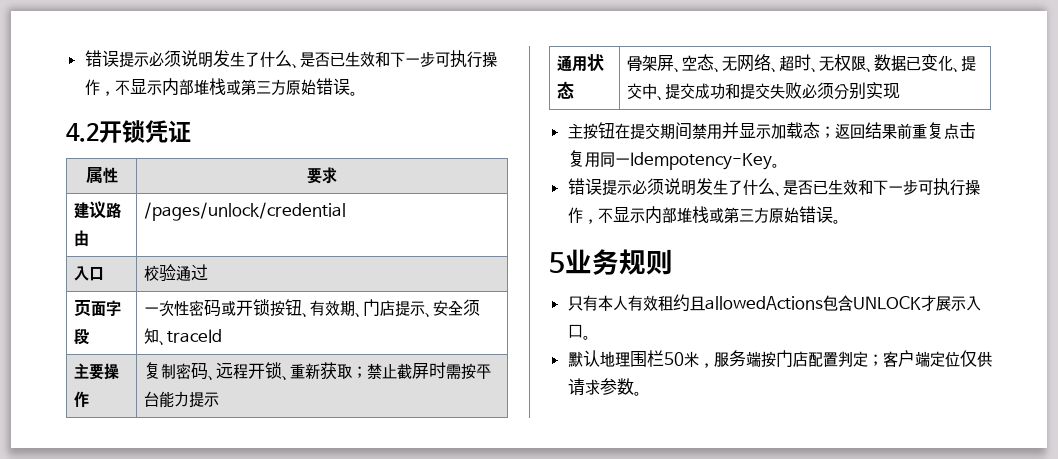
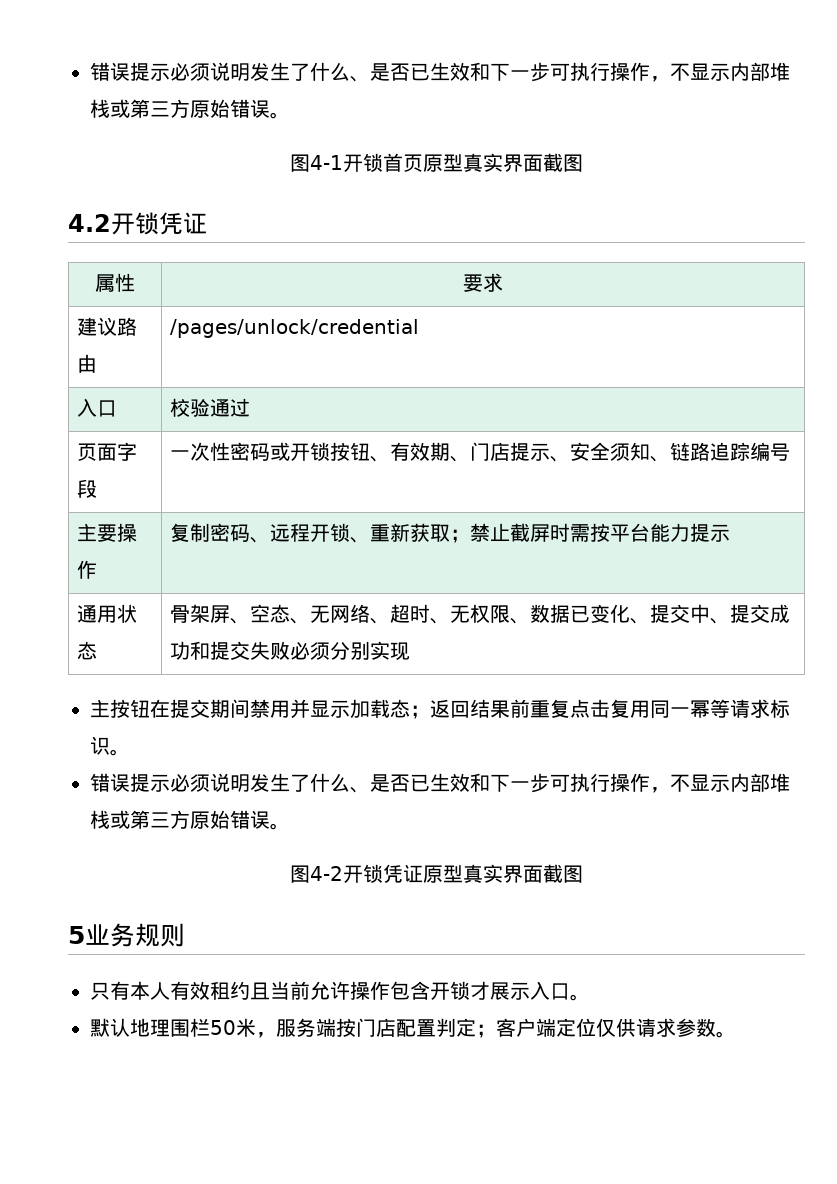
+ 图4-1开锁首页原型真实界面截图
- 页面字段 | 一次性密码或开锁按钮、有效期、门店提示、安全须知、traceId
+ 页面字段 | 一次性密码或开锁按钮、有效期、门店提示、安全须知、链路追踪编号
- 主按钮在提交期间禁用并显示加载态；返回结果前重复点击复用同一Idempotency-Key。
+ 主按钮在提交期间禁用并显示加载态；返回结果前重复点击复用同一幂等请求标识。
+ 图4-2开锁凭证原型真实界面截图
- 只有本人有效租约且allowedActions包含UNLOCK才展示入口。
+ 只有本人有效租约且当前允许操作包含开锁才展示入口。

